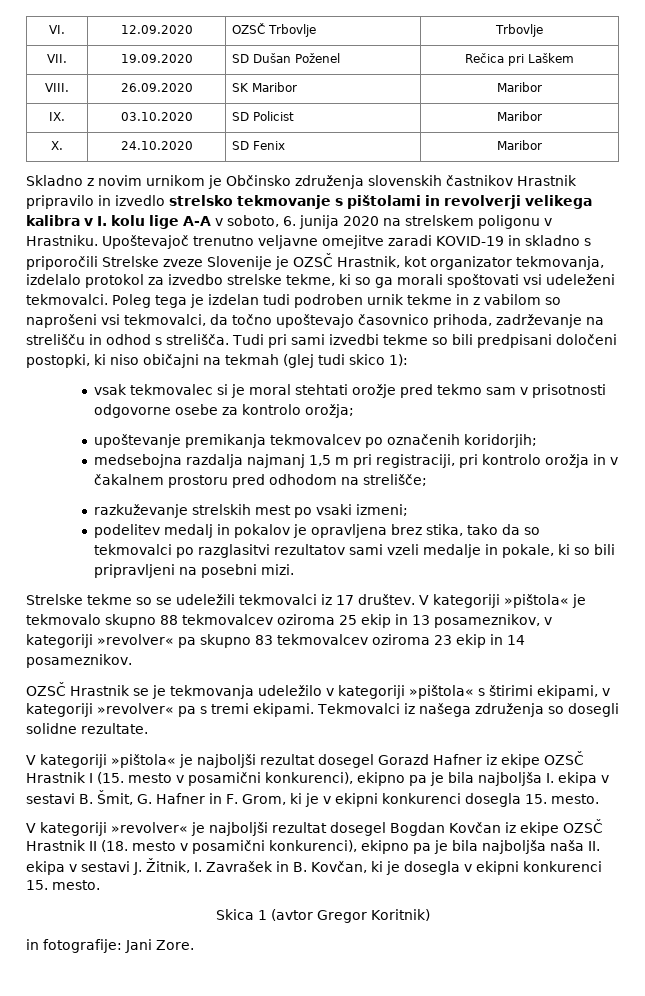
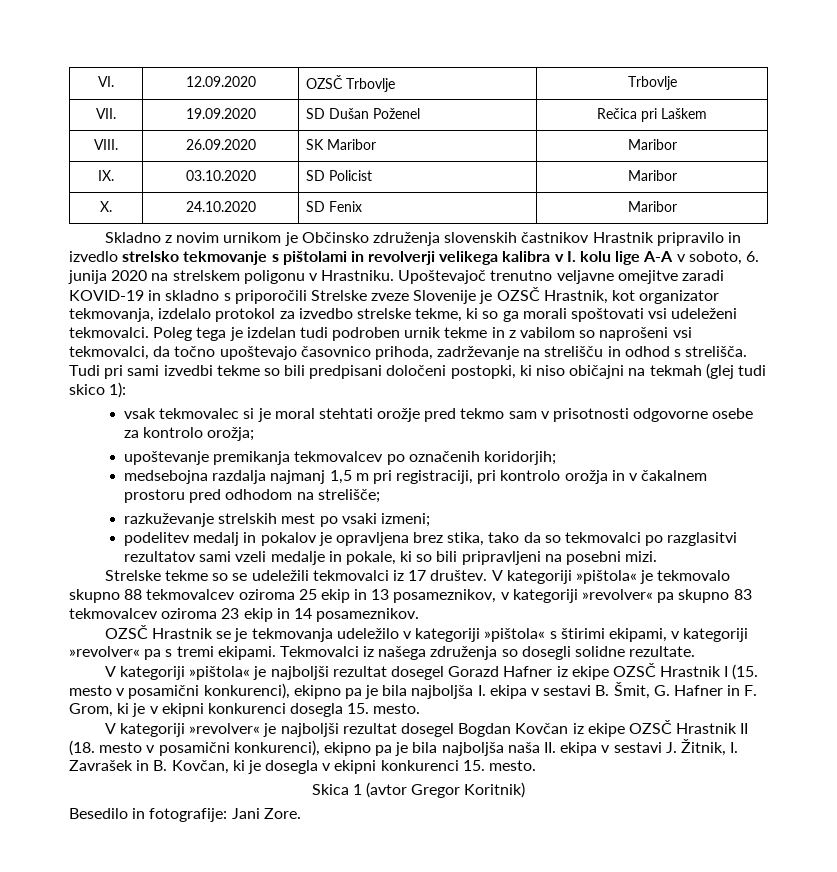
- in fotografije: Jani Zore.
+ Besedilo in fotografije: Jani Zore.

